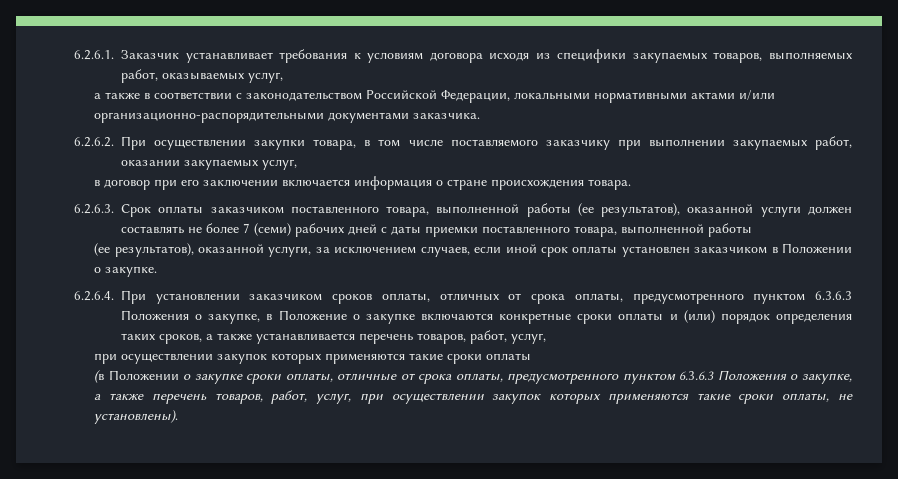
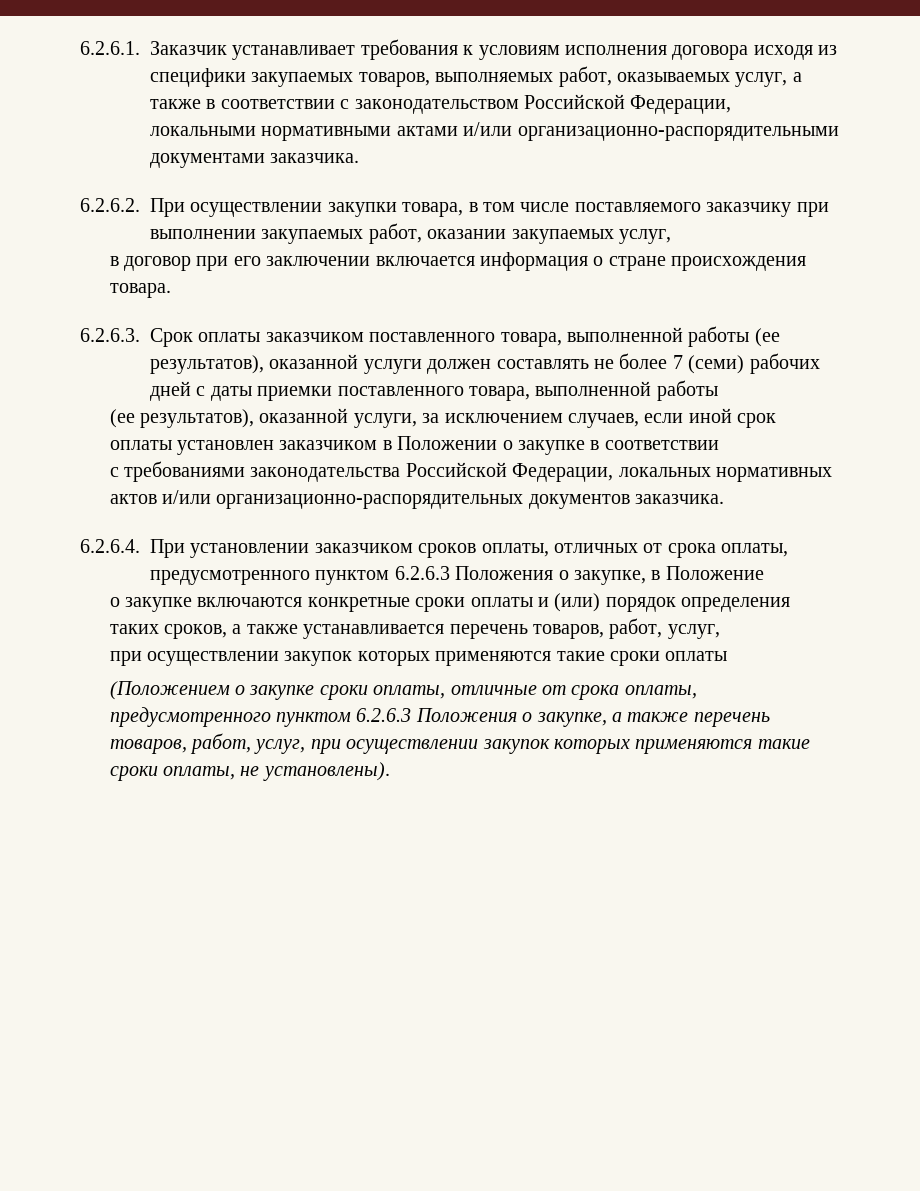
- 6.2.6.1. Заказчик устанавливает требования к условиям договора исходя из специфики закупаемых товаров, выполняемых работ, оказываемых услуг,
- а также в соответствии с законодательством Российской Федерации, локальными нормативными актами и/или организационно-распорядительными документами заказчика.
+ 6.2.6.1. Заказчик устанавливает требования к условиям исполнения договора исходя из специфики закупаемых товаров, выполняемых работ, оказываемых услуг, а также в соответствии с законодательством Российской Федерации, локальными нормативными актами и/или организационно-распорядительными документами заказчика.
- (ее результатов), оказанной услуги, за исключением случаев, если иной срок оплаты установлен заказчиком в Положении о закупке.
+ (ее результатов), оказанной услуги, за исключением случаев, если иной срок оплаты установлен заказчиком в Положении о закупке в соответствии
+ с требованиями законодательства Российской Федерации, локальных нормативных актов и/или организационно-распорядительных документов заказчика.
- 6.2.6.4. При установлении заказчиком сроков оплаты, отличных от срока оплаты, предусмотренного пунктом 6.3.6.3 Положения о закупке, в Положение о закупке включаются конкретные сроки оплаты и (или) порядок определения таких сроков, а также устанавливается перечень товаров, работ, услуг,
+ 6.2.6.4. При установлении заказчиком сроков оплаты, отличных от срока оплаты, предусмотренного пунктом 6.2.6.3 Положения о закупке, в Положение
+ о закупке включаются конкретные сроки оплаты и (или) порядок определения таких сроков, а также устанавливается перечень товаров, работ, услуг,
- (в Положении о закупке сроки оплаты, отличные от срока оплаты, предусмотренного пунктом 6.3.6.3 Положения о закупке, а также перечень товаров, работ, услуг, при осуществлении закупок которых применяются такие сроки оплаты, не установлены).
+ (Положением о закупке сроки оплаты, отличные от срока оплаты, предусмотренного пунктом 6.2.6.3 Положения о закупке, а также перечень товаров, работ, услуг, при осуществлении закупок которых применяются такие сроки оплаты, не установлены).

